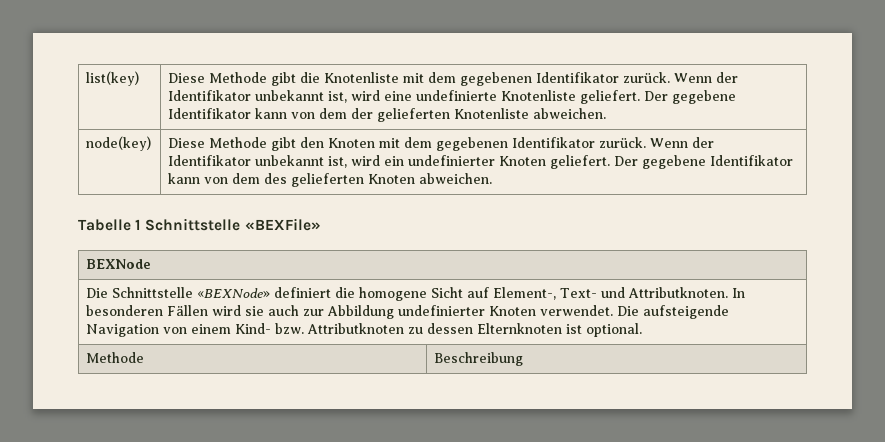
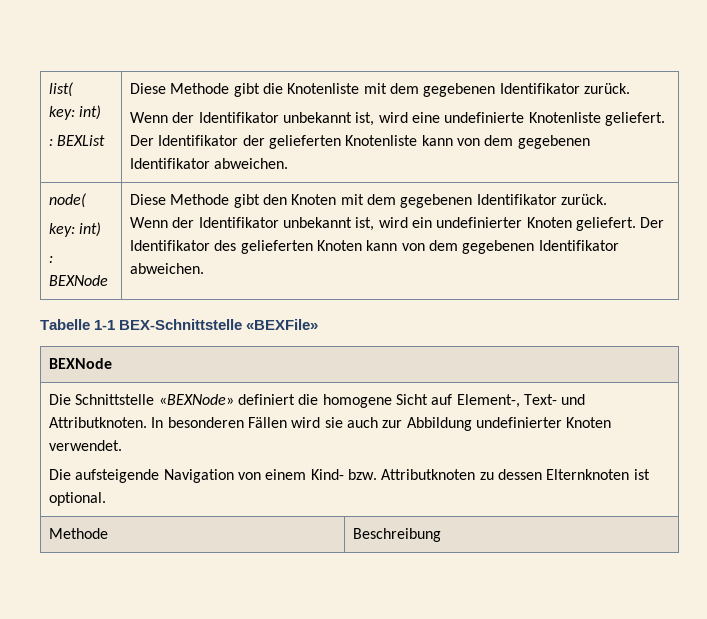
- list(key) | Diese Methode gibt die Knotenliste mit dem gegebenen Identifikator zurück. Wenn der Identifikator unbekannt ist, wird eine undefinierte Knotenliste geliefert. Der gegebene Identifikator kann von dem der gelieferten Knotenliste abweichen.
- node(key) | Diese Methode gibt den Knoten mit dem gegebenen Identifikator zurück. Wenn der Identifikator unbekannt ist, wird ein undefinierter Knoten geliefert. Der gegebene Identifikator kann von dem des gelieferten Knoten abweichen.
+ list(
+ key: int)
+ : BEXList | Diese Methode gibt die Knotenliste mit dem gegebenen Identifikator zurück.
+ Wenn der Identifikator unbekannt ist, wird eine undefinierte Knotenliste geliefert. Der Identifikator der gelieferten Knotenliste kann von dem gegebenen Identifikator abweichen.
+ node(
+ key: int)
+ : BEXNode | Diese Methode gibt den Knoten mit dem gegebenen Identifikator zurück.
+ Wenn der Identifikator unbekannt ist, wird ein undefinierter Knoten geliefert. Der Identifikator des gelieferten Knoten kann von dem gegebenen Identifikator abweichen.
- Tabelle 1 Schnittstelle «BEXFile»
+ Tabelle 1-1 BEX-Schnittstelle «BEXFile»
- Die Schnittstelle «BEXNode» definiert die homogene Sicht auf Element-, Text- und Attributknoten. In besonderen Fällen wird sie auch zur Abbildung undefinierter Knoten verwendet. Die aufsteigende Navigation von einem Kind- bzw. Attributknoten zu dessen Elternknoten ist optional.
+ Die Schnittstelle «BEXNode» definiert die homogene Sicht auf Element-, Text- und Attributknoten. In besonderen Fällen wird sie auch zur Abbildung undefinierter Knoten verwendet.
+ Die aufsteigende Navigation von einem Kind- bzw. Attributknoten zu dessen Elternknoten ist optional.

